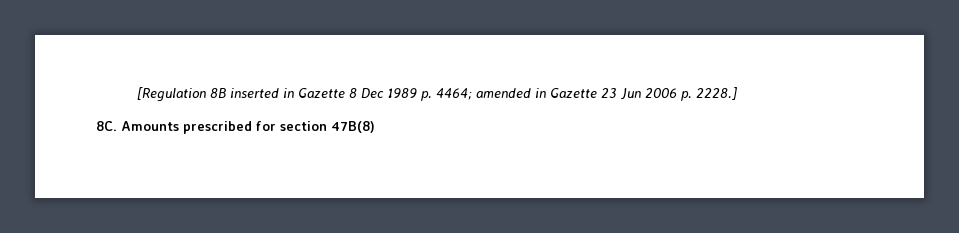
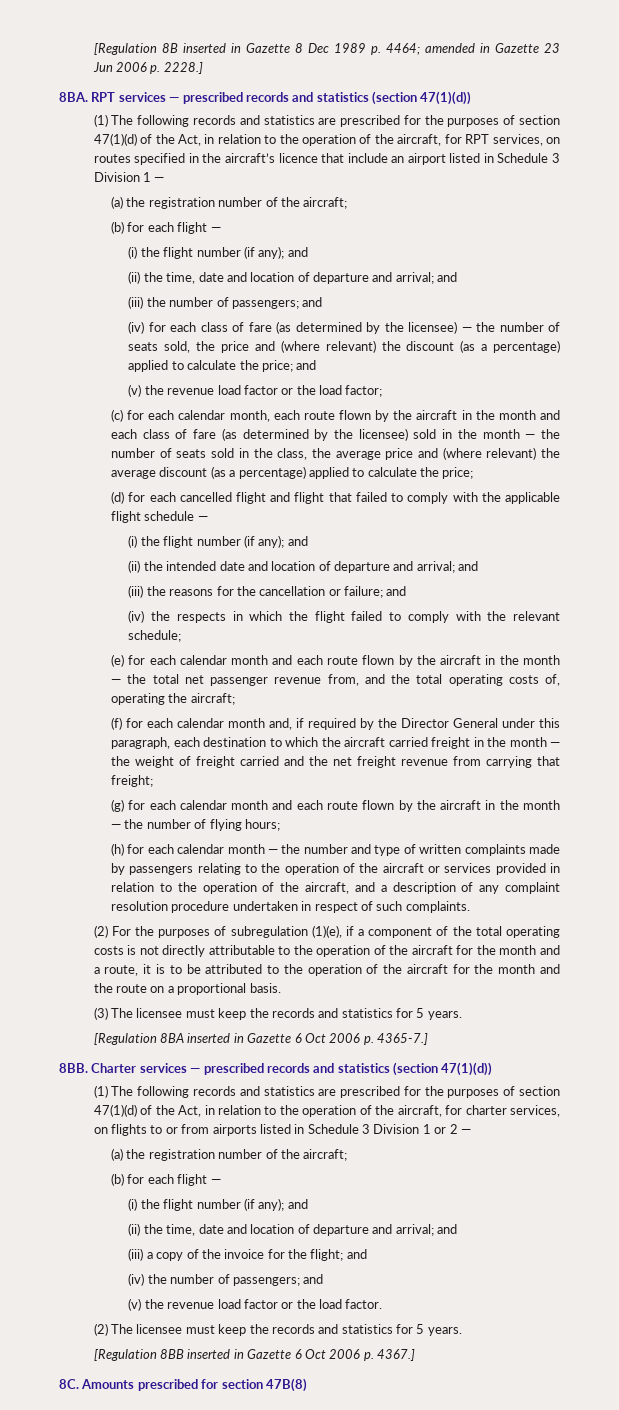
+ 8BA. RPT services — prescribed records and statistics (section 47(1)(d))
+ (1) The following records and statistics are prescribed for the purposes of section 47(1)(d) of the Act, in relation to the operation of the aircraft, for RPT services, on routes specified in the aircraft’s licence that include an airport listed in Schedule 3 Division 1 —
+ (a) the registration number of the aircraft;
+ (b) for each flight —
+ (i) the flight number (if any); and
+ (ii) the time, date and location of departure and arrival; and
+ (iii) the number of passengers; and
+ (iv) for each class of fare (as determined by the licensee) — the number of seats sold, the price and (where relevant) the discount (as a percentage) applied to calculate the price; and
+ (v) the revenue load factor or the load factor;
+ (c) for each calendar month, each route flown by the aircraft in the month and each class of fare (as determined by the licensee) sold in the month — the number of seats sold in the class, the average price and (where relevant) the average discount (as a percentage) applied to calculate the price;
+ (d) for each cancelled flight and flight that failed to comply with the applicable flight schedule —
+ (i) the flight number (if any); and
+ (ii) the intended date and location of departure and arrival; and
+ (iii) the reasons for the cancellation or failure; and
+ (iv) the respects in which the flight failed to comply with the relevant schedule;
+ (e) for each calendar month and each route flown by the aircraft in the month — the total net passenger revenue from, and the total operating costs of, operating the aircraft;
+ (f) for each calendar month and, if required by the Director General under this paragraph, each destination to which the aircraft carried freight in the month — the weight of freight carried and the net freight revenue from carrying that freight;
+ (g) for each calendar month and each route flown by the aircraft in the month — the number of flying hours;
+ (h) for each calendar month — the number and type of written complaints made by passengers relating to the operation of the aircraft or services provided in relation to the operation of the aircraft, and a description of any complaint resolution procedure undertaken in respect of such complaints.
+ (2) For the purposes of subregulation (1)(e), if a component of the total operating costs is not directly attributable to the operation of the aircraft for the month and a route, it is to be attributed to the operation of the aircraft for the month and the route on a proportional basis.
+ (3) The licensee must keep the records and statistics for 5 years.
+ [Regulation 8BA inserted in Gazette 6 Oct 2006 p. 4365-7.]
+ 8BB. Charter services — prescribed records and statistics (section 47(1)(d))
+ (1) The following records and statistics are prescribed for the purposes of section 47(1)(d) of the Act, in relation to the operation of the aircraft, for charter services, on flights to or from airports listed in Schedule 3 Division 1 or 2 —
+ (a) the registration number of the aircraft;
+ (b) for each flight —
+ (i) the flight number (if any); and
+ (ii) the time, date and location of departure and arrival; and
+ (iii) a copy of the invoice for the flight; and
+ (iv) the number of passengers; and
+ (v) the revenue load factor or the load factor.
+ (2) The licensee must keep the records and statistics for 5 years.
+ [Regulation 8BB inserted in Gazette 6 Oct 2006 p. 4367.]

